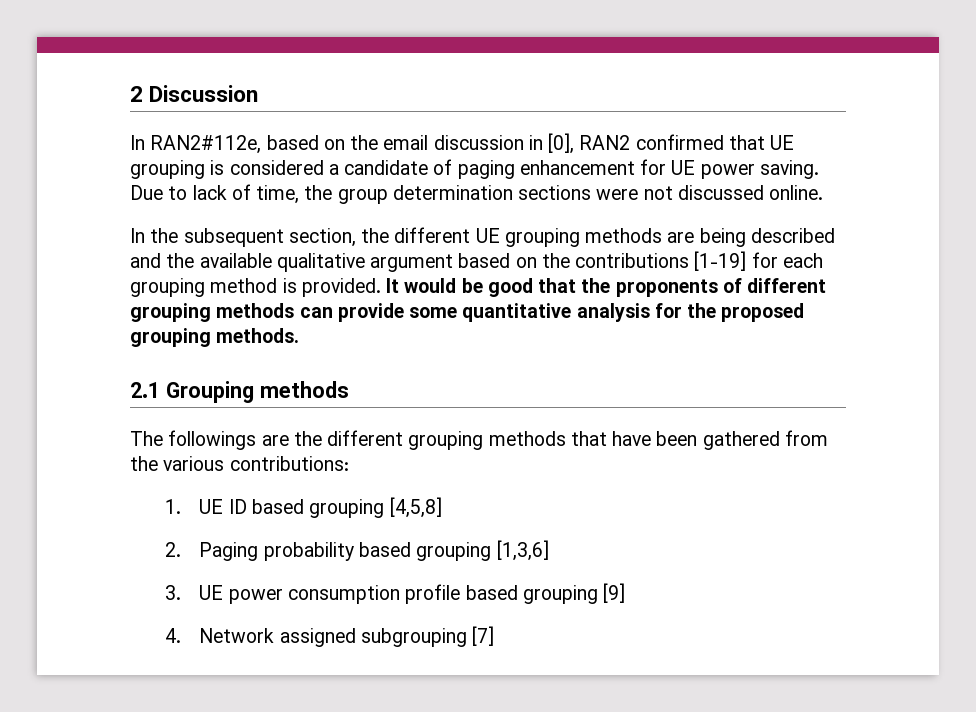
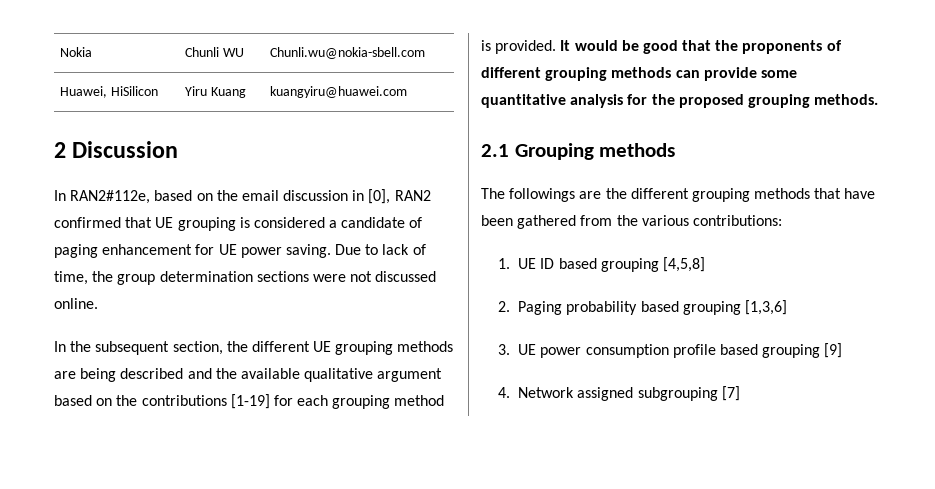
+ Nokia | Chunli WU | Chunli.wu@nokia-sbell.com
+ Huawei, HiSilicon | Yiru Kuang | kuangyiru@huawei.com

